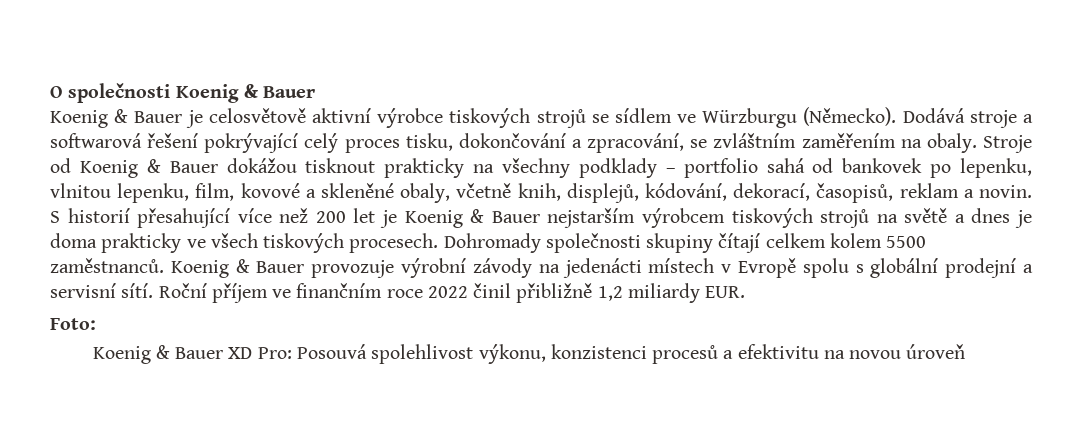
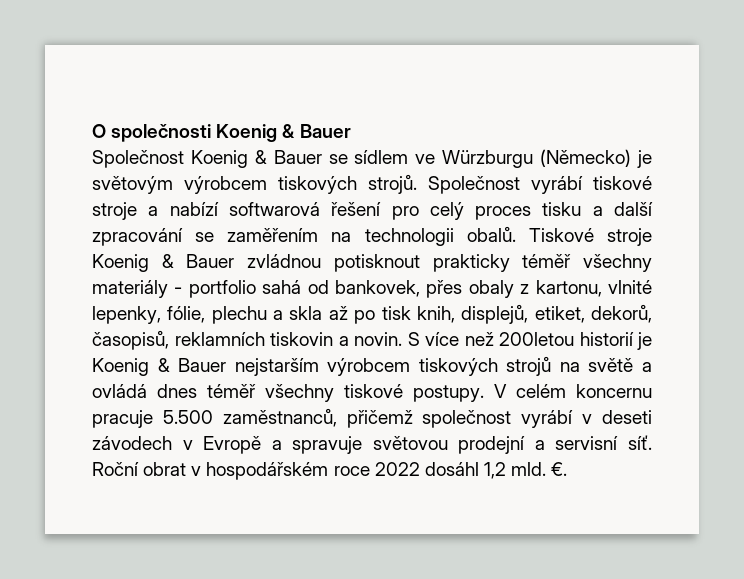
- Koenig & Bauer je celosvětově aktivní výrobce tiskových strojů se sídlem ve Würzburgu (Německo). Dodává stroje a softwarová řešení pokrývající celý proces tisku, dokončování a zpracování, se zvláštním zaměřením na obaly. Stroje od Koenig & Bauer dokážou tisknout prakticky na všechny podklady – portfolio sahá od bankovek po lepenku, vlnitou lepenku, film, kovové a skleněné obaly, včetně knih, displejů, kódování, dekorací, časopisů, reklam a novin. S historií přesahující více než 200 let je Koenig & Bauer nejstarším výrobcem tiskových strojů na světě a dnes je doma prakticky ve všech tiskových procesech. Dohromady společnosti skupiny čítají celkem kolem 5500 zaměstnanců. Koenig & Bauer provozuje výrobní závody na jedenácti místech v Evropě spolu s globální prodejní a servisní sítí. Roční příjem ve finančním roce 2022 činil přibližně 1,2 miliardy EUR.
- Foto:
- Koenig & Bauer XD Pro: Posouvá spolehlivost výkonu, konzistenci procesů a efektivitu na novou úroveň
+ Společnost Koenig & Bauer se sídlem ve Würzburgu (Německo) je světovým výrobcem tiskových strojů. Společnost vyrábí tiskové stroje a nabízí softwarová řešení pro celý proces tisku a další zpracování se zaměřením na technologii obalů. Tiskové stroje Koenig & Bauer zvládnou potisknout prakticky téměř všechny materiály - portfolio sahá od bankovek, přes obaly z kartonu, vlnité lepenky, fólie, plechu a skla až po tisk knih, displejů, etiket, dekorů, časopisů, reklamních tiskovin a novin. S více než 200letou historií je Koenig & Bauer nejstarším výrobcem tiskových strojů na světě a ovládá dnes téměř všechny tiskové postupy. V celém koncernu pracuje 5.500 zaměstnanců, přičemž společnost vyrábí v deseti závodech v Evropě a spravuje světovou prodejní a servisní síť. Roční obrat v hospodářském roce 2022 dosáhl 1,2 mld. €.

